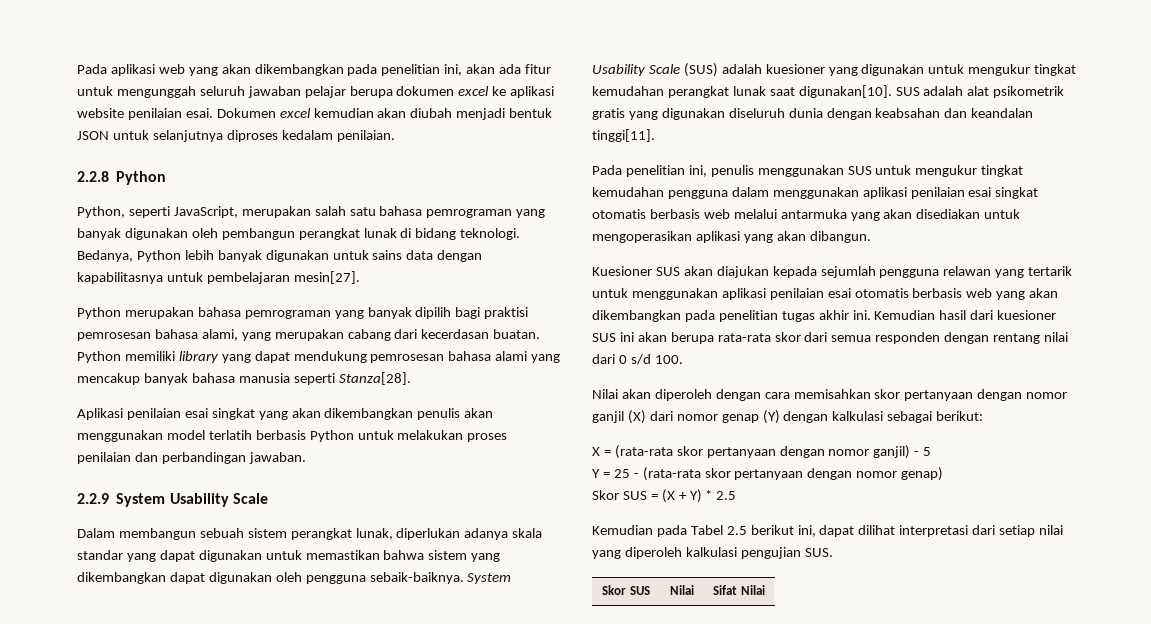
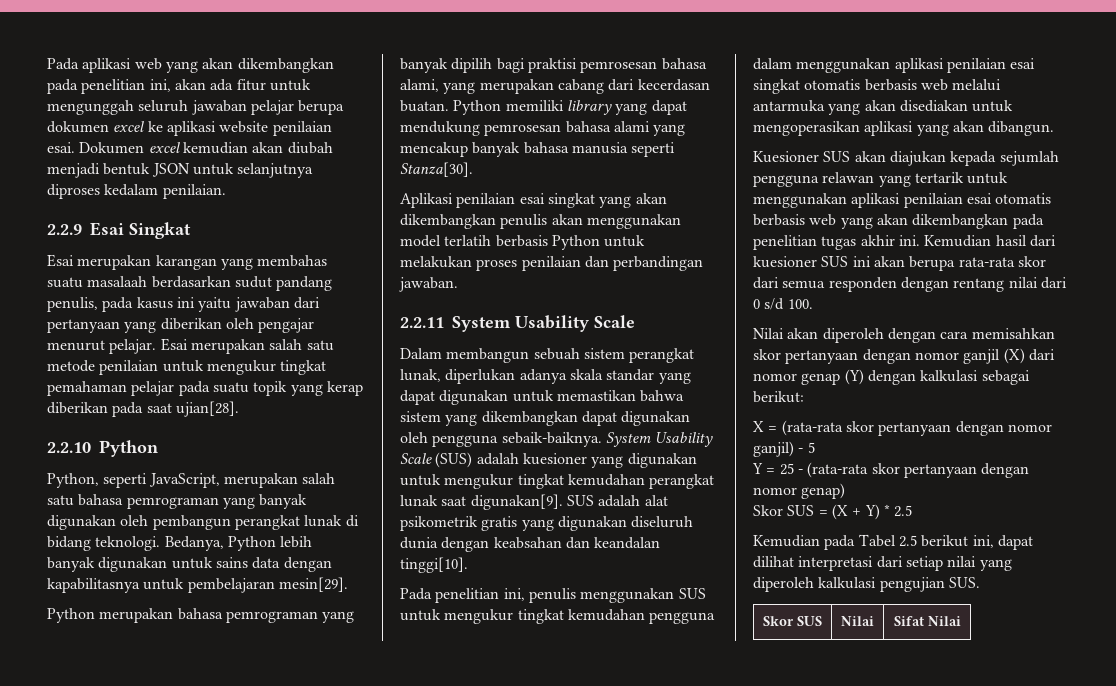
- 2.2.8 Python
+ 2.2.9 Esai Singkat
+ Esai merupakan karangan yang membahas suatu masalaah berdasarkan sudut pandang penulis, pada kasus ini yaitu jawaban dari pertanyaan yang diberikan oleh pengajar menurut pelajar. Esai merupakan salah satu metode penilaian untuk mengukur tingkat pemahaman pelajar pada suatu topik yang kerap diberikan pada saat ujian[28].
+ 2.2.10 Python
- Bedanya, Python lebih banyak digunakan untuk sains data dengan kapabilitasnya untuk pembelajaran mesin[27].
+ Bedanya, Python lebih banyak digunakan untuk sains data dengan kapabilitasnya untuk pembelajaran mesin[29].
- Python memiliki library yang dapat mendukung pemrosesan bahasa alami yang mencakup banyak bahasa manusia seperti Stanza[28].
+ Python memiliki library yang dapat mendukung pemrosesan bahasa alami yang mencakup banyak bahasa manusia seperti Stanza[30].
- 2.2.9 System Usability Scale
+ 2.2.11 System Usability Scale
- System Usability Scale (SUS) adalah kuesioner yang digunakan untuk mengukur tingkat kemudahan perangkat lunak saat digunakan[10].
+ System Usability Scale (SUS) adalah kuesioner yang digunakan untuk mengukur tingkat kemudahan perangkat lunak saat digunakan[9].
- SUS adalah alat psikometrik gratis yang digunakan diseluruh dunia dengan keabsahan dan keandalan tinggi[11].
+ SUS adalah alat psikometrik gratis yang digunakan diseluruh dunia dengan keabsahan dan keandalan tinggi[10].

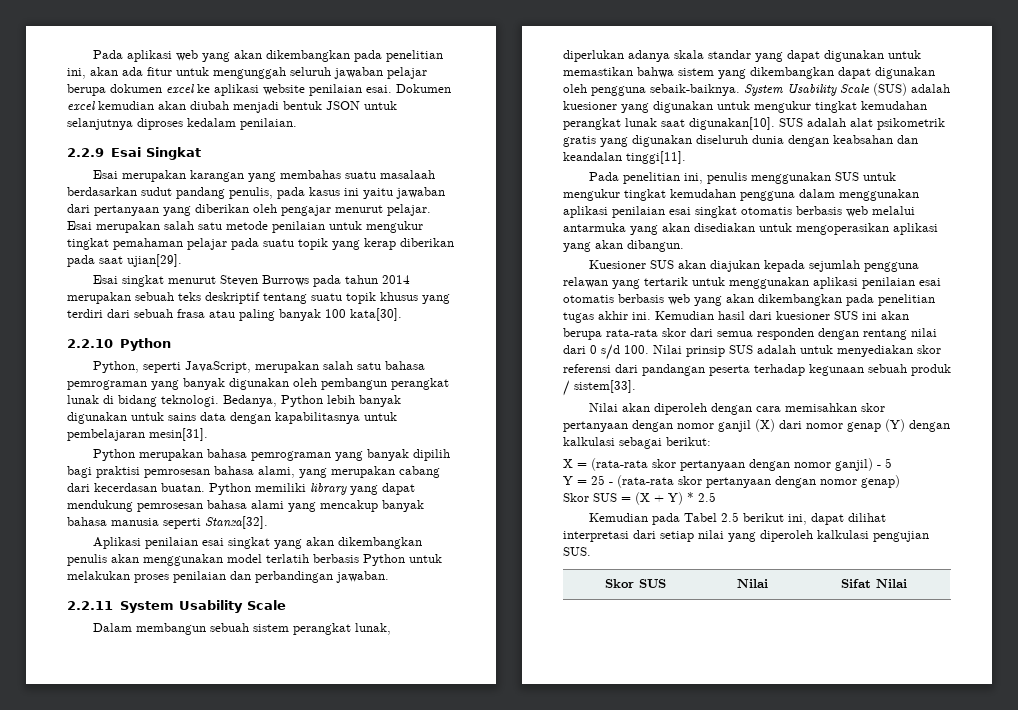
- Esai merupakan salah satu metode penilaian untuk mengukur tingkat pemahaman pelajar pada suatu topik yang kerap diberikan pada saat ujian[28].
+ Esai merupakan salah satu metode penilaian untuk mengukur tingkat pemahaman pelajar pada suatu topik yang kerap diberikan pada saat ujian[29].
+ Esai singkat menurut Steven Burrows pada tahun 2014 merupakan sebuah teks deskriptif tentang suatu topik khusus yang terdiri dari sebuah frasa atau paling banyak 100 kata[30].
- Bedanya, Python lebih banyak digunakan untuk sains data dengan kapabilitasnya untuk pembelajaran mesin[29].
+ Bedanya, Python lebih banyak digunakan untuk sains data dengan kapabilitasnya untuk pembelajaran mesin[31].
- Python memiliki library yang dapat mendukung pemrosesan bahasa alami yang mencakup banyak bahasa manusia seperti Stanza[30].
+ Python memiliki library yang dapat mendukung pemrosesan bahasa alami yang mencakup banyak bahasa manusia seperti Stanza[32].
- System Usability Scale (SUS) adalah kuesioner yang digunakan untuk mengukur tingkat kemudahan perangkat lunak saat digunakan[9].
+ System Usability Scale (SUS) adalah kuesioner yang digunakan untuk mengukur tingkat kemudahan perangkat lunak saat digunakan[10].
- SUS adalah alat psikometrik gratis yang digunakan diseluruh dunia dengan keabsahan dan keandalan tinggi[10].
+ SUS adalah alat psikometrik gratis yang digunakan diseluruh dunia dengan keabsahan dan keandalan tinggi[11].
- Kemudian hasil dari kuesioner SUS ini akan berupa rata-rata skor dari semua responden dengan rentang nilai dari 0 s/d 100.
+ Kemudian hasil dari kuesioner SUS ini akan berupa rata-rata skor dari semua responden dengan rentang nilai dari 0 s/d 100. Nilai prinsip SUS adalah untuk menyediakan skor referensi dari pandangan peserta terhadap kegunaan sebuah produk / sistem[33].

